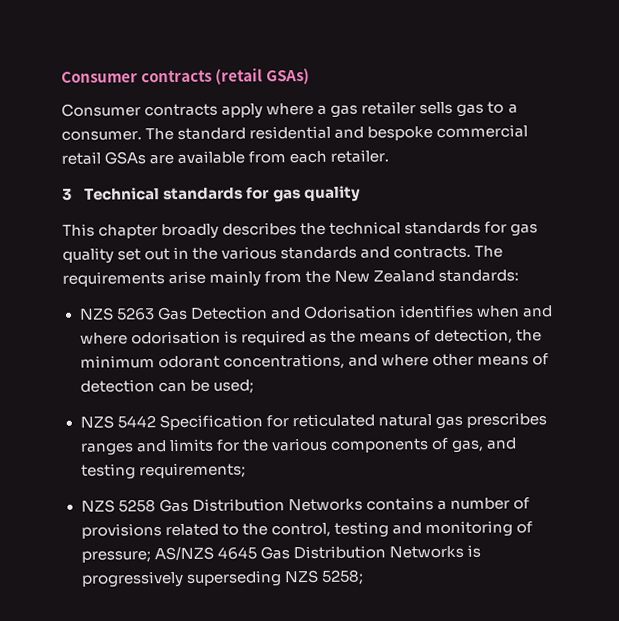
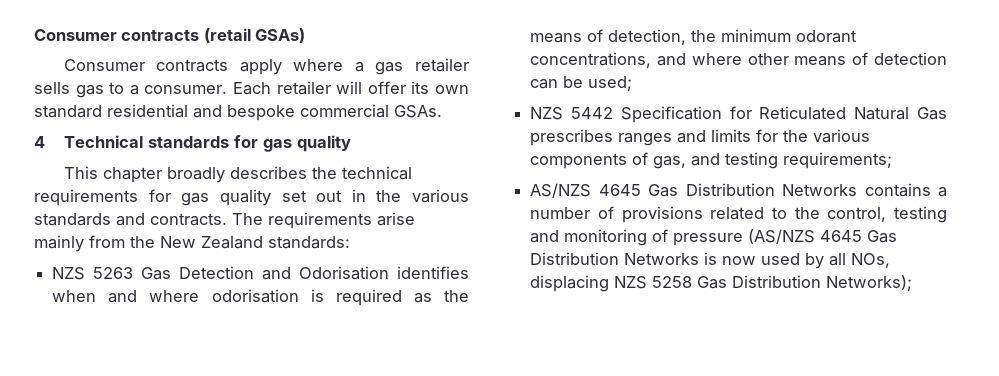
- The standard residential and bespoke commercial retail GSAs are available from each retailer.
- 3 Technical standards for gas quality
+ Each retailer will offer its own standard residential and bespoke commercial GSAs.
+ 4 Technical standards for gas quality
- This chapter broadly describes the technical standards for gas quality set out in the various standards and contracts.
+ This chapter broadly describes the technical requirements for gas quality set out in the various standards and contracts.
- NZS 5442 Specification for reticulated natural gas prescribes ranges and limits for the various components of gas, and testing requirements;
+ NZS 5442 Specification for Reticulated Natural Gas prescribes ranges and limits for the various components of gas, and testing requirements;
- NZS 5258 Gas Distribution Networks contains a number of provisions related to the control, testing and monitoring of pressure; AS/NZS 4645 Gas Distribution Networks is progressively superseding NZS 5258;
+ AS/NZS 4645 Gas Distribution Networks contains a number of provisions related to the control, testing and monitoring of pressure (AS/NZS 4645 Gas Distribution Networks is now used by all NOs, displacing NZS 5258 Gas Distribution Networks);

